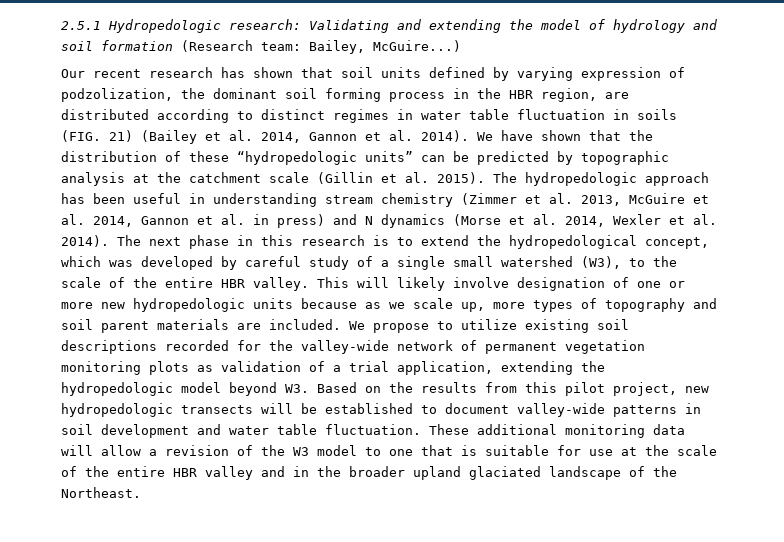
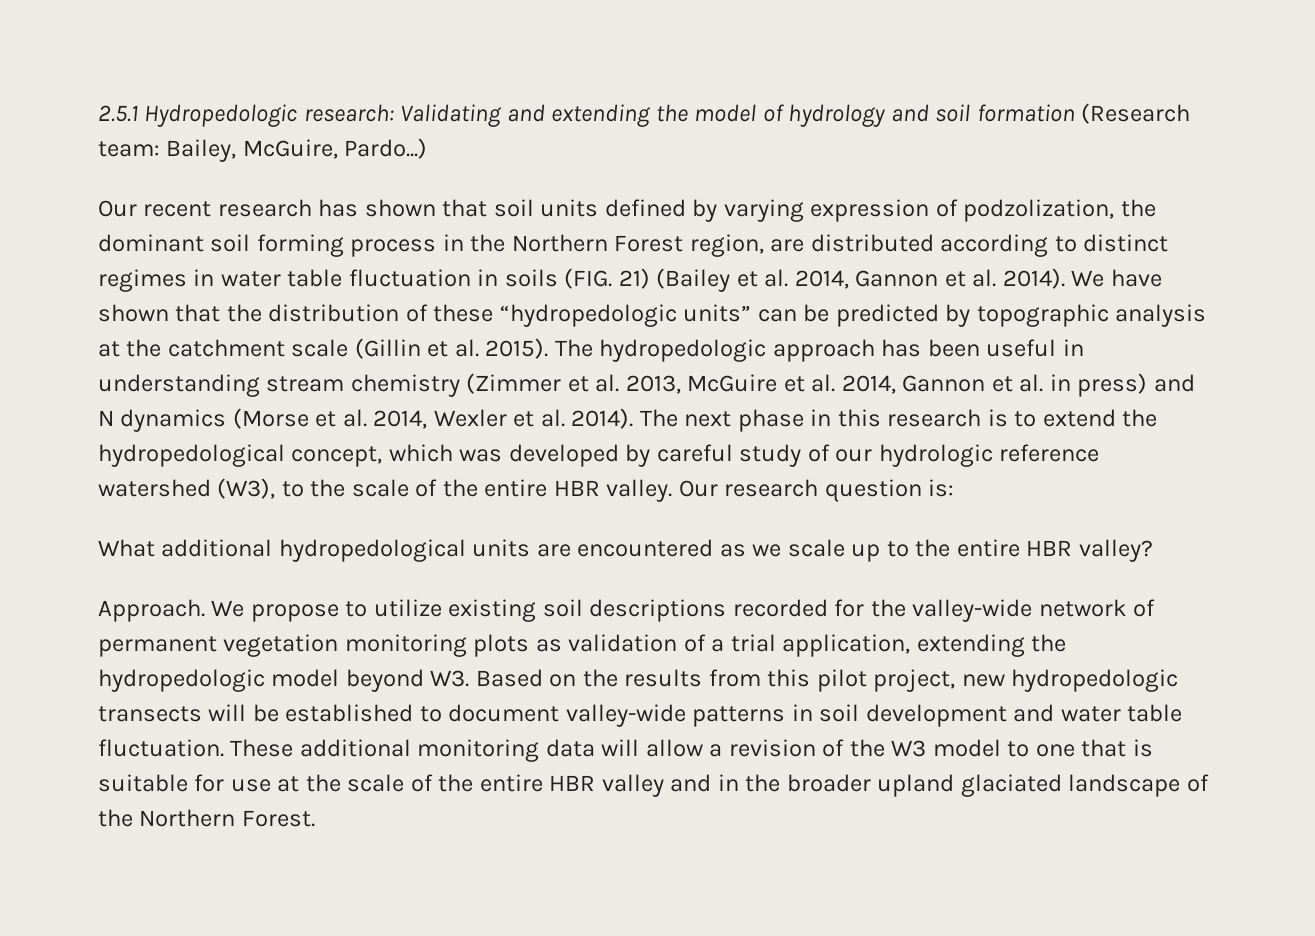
- 2.5.1 Hydropedologic research: Validating and extending the model of hydrology and soil formation (Research team: Bailey, McGuire...)
+ 2.5.1 Hydropedologic research: Validating and extending the model of hydrology and soil formation (Research team: Bailey, McGuire, Pardo...)
- Our recent research has shown that soil units defined by varying expression of podzolization, the dominant soil forming process in the HBR region, are distributed according to distinct regimes in water table fluctuation in soils (FIG. 21) (Bailey et al. 2014, Gannon et al. 2014).
+ Our recent research has shown that soil units defined by varying expression of podzolization, the dominant soil forming process in the Northern Forest region, are distributed according to distinct regimes in water table fluctuation in soils (FIG. 21) (Bailey et al. 2014, Gannon et al. 2014).
- The next phase in this research is to extend the hydropedological concept, which was developed by careful study of a single small watershed (W3), to the scale of the entire HBR valley.
+ The next phase in this research is to extend the hydropedological concept, which was developed by careful study of our hydrologic reference watershed (W3), to the scale of the entire HBR valley.
- This will likely involve designation of one or more new hydropedologic units because as we scale up, more types of topography and soil parent materials are included.
+ Our research question is:
+ What additional hydropedological units are encountered as we scale up to the entire HBR valley?
+ Approach.
- These additional monitoring data will allow a revision of the W3 model to one that is suitable for use at the scale of the entire HBR valley and in the broader upland glaciated landscape of the Northeast.
+ These additional monitoring data will allow a revision of the W3 model to one that is suitable for use at the scale of the entire HBR valley and in the broader upland glaciated landscape of the Northern Forest.

